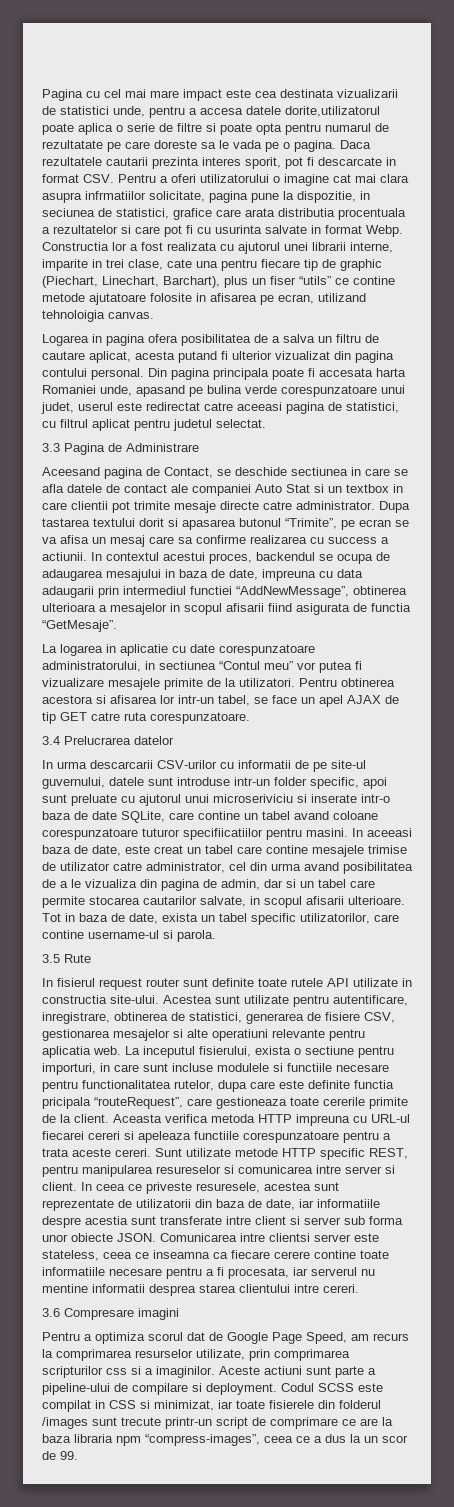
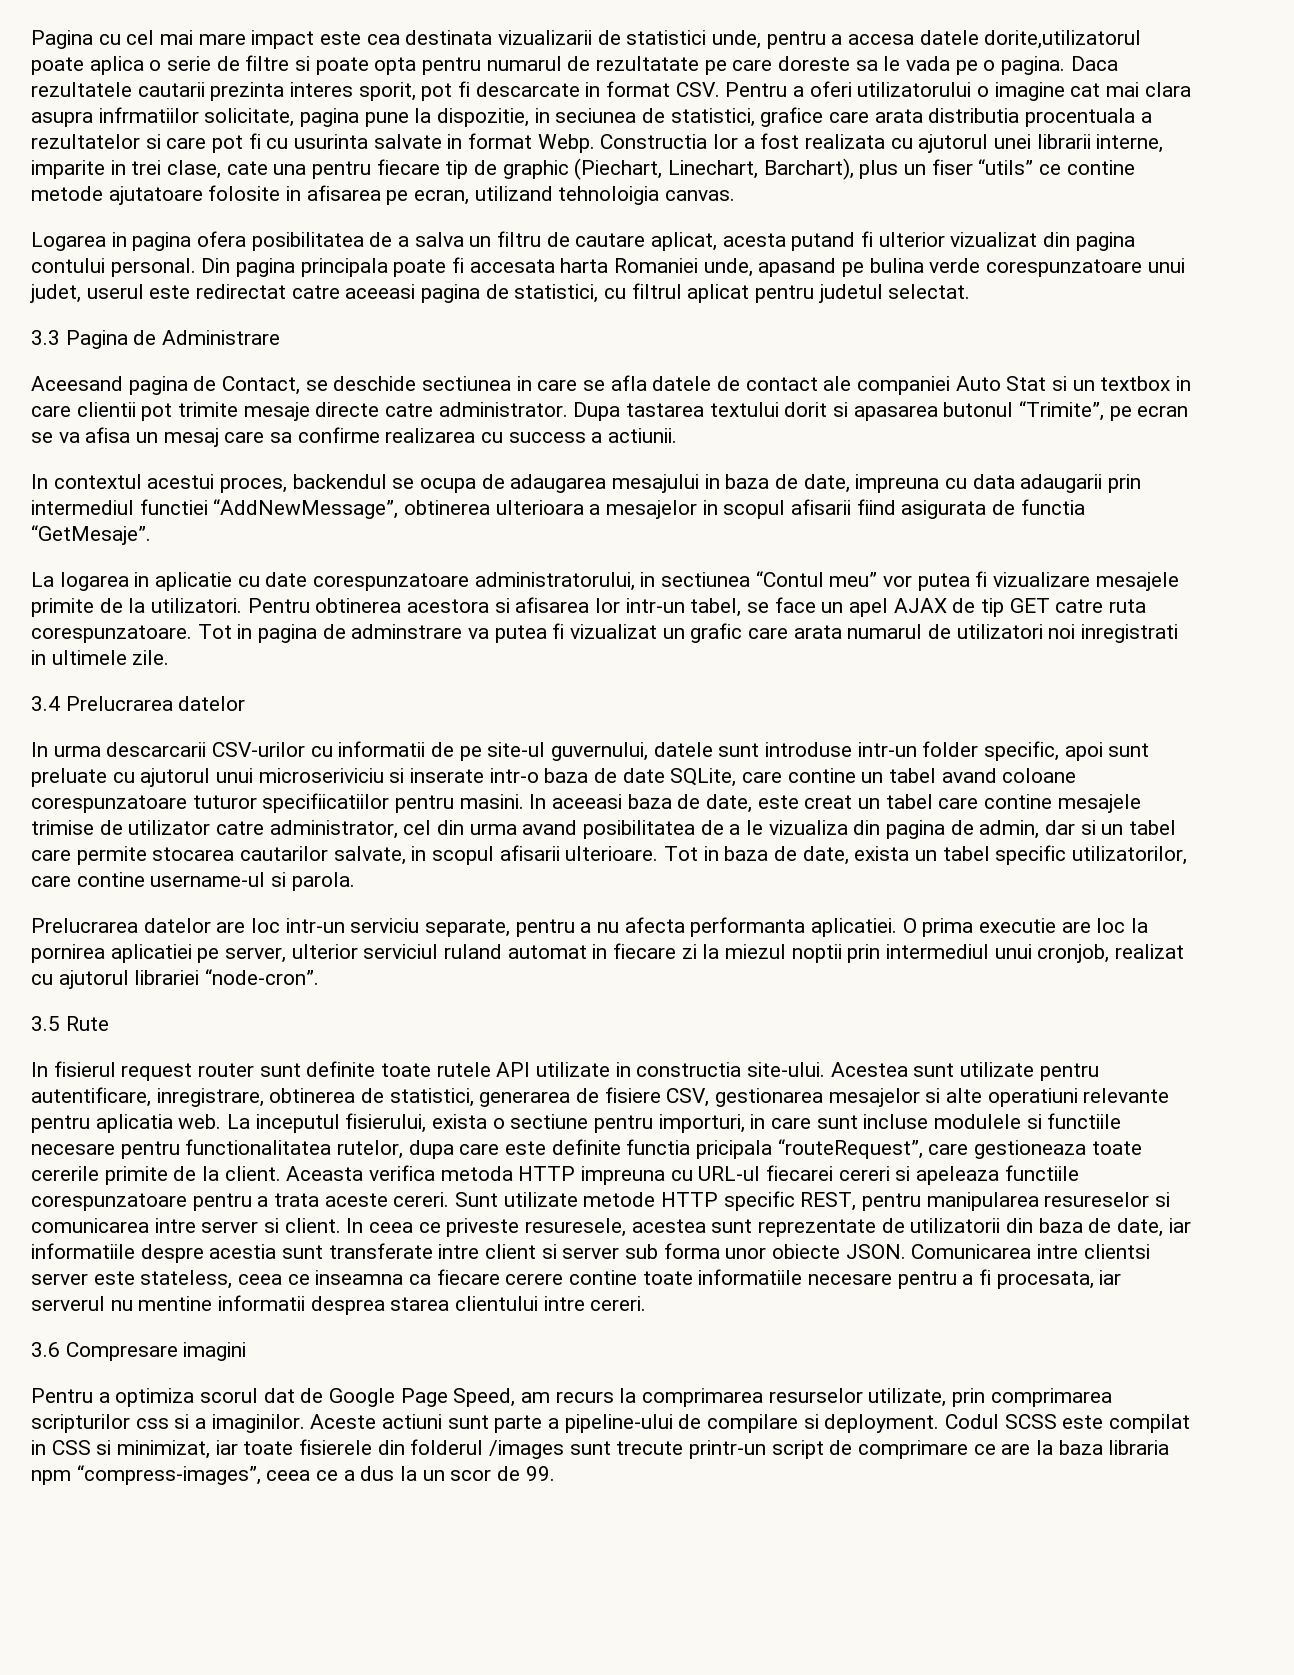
- Dupa tastarea textului dorit si apasarea butonul “Trimite”, pe ecran se va afisa un mesaj care sa confirme realizarea cu success a actiunii. In contextul acestui proces, backendul se ocupa de adaugarea mesajului in baza de date, impreuna cu data adaugarii prin intermediul functiei “AddNewMessage”, obtinerea ulterioara a mesajelor in scopul afisarii fiind asigurata de functia “GetMesaje”.
+ Dupa tastarea textului dorit si apasarea butonul “Trimite”, pe ecran se va afisa un mesaj care sa confirme realizarea cu success a actiunii.
+ In contextul acestui proces, backendul se ocupa de adaugarea mesajului in baza de date, impreuna cu data adaugarii prin intermediul functiei “AddNewMessage”, obtinerea ulterioara a mesajelor in scopul afisarii fiind asigurata de functia “GetMesaje”.
+ Tot in pagina de adminstrare va putea fi vizualizat un grafic care arata numarul de utilizatori noi inregistrati in ultimele zile.
+ Prelucrarea datelor are loc intr-un serviciu separate, pentru a nu afecta performanta aplicatiei. O prima executie are loc la pornirea aplicatiei pe server, ulterior serviciul ruland automat in fiecare zi la miezul noptii prin intermediul unui cronjob, realizat cu ajutorul librariei “node-cron”.

